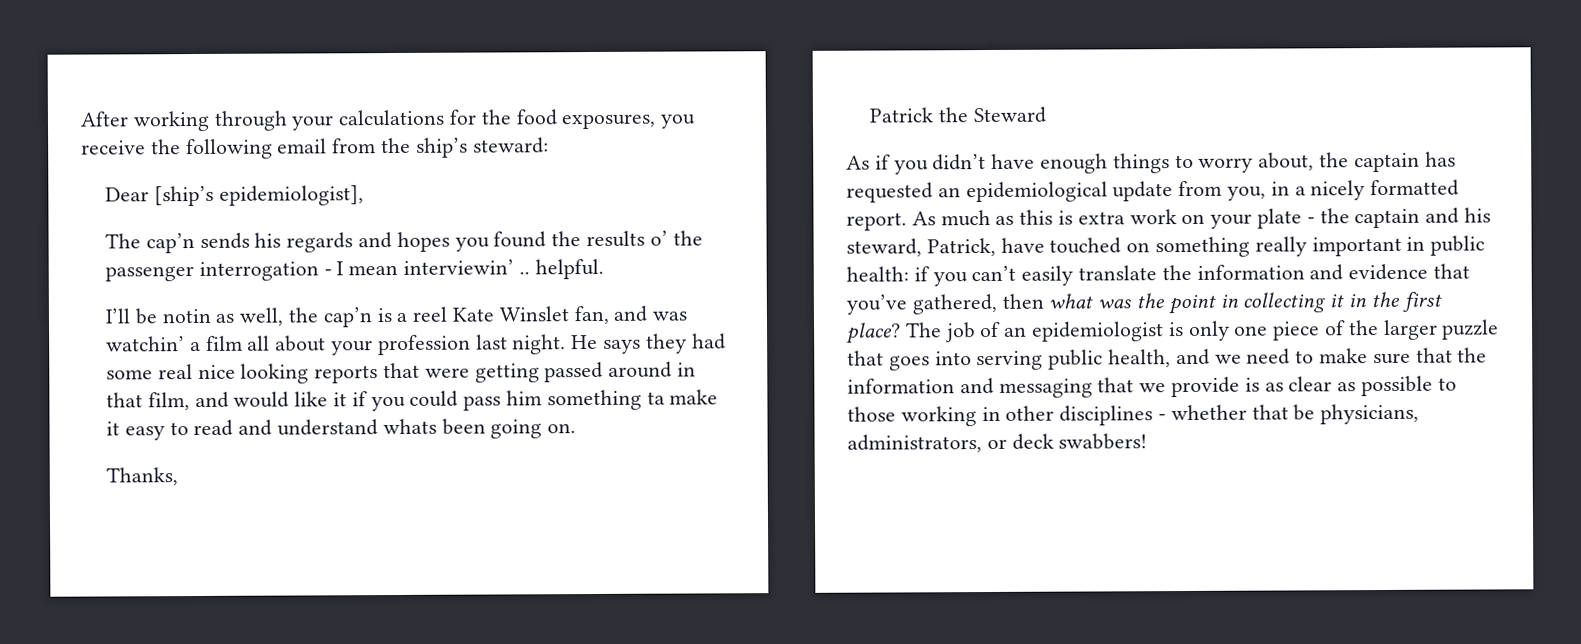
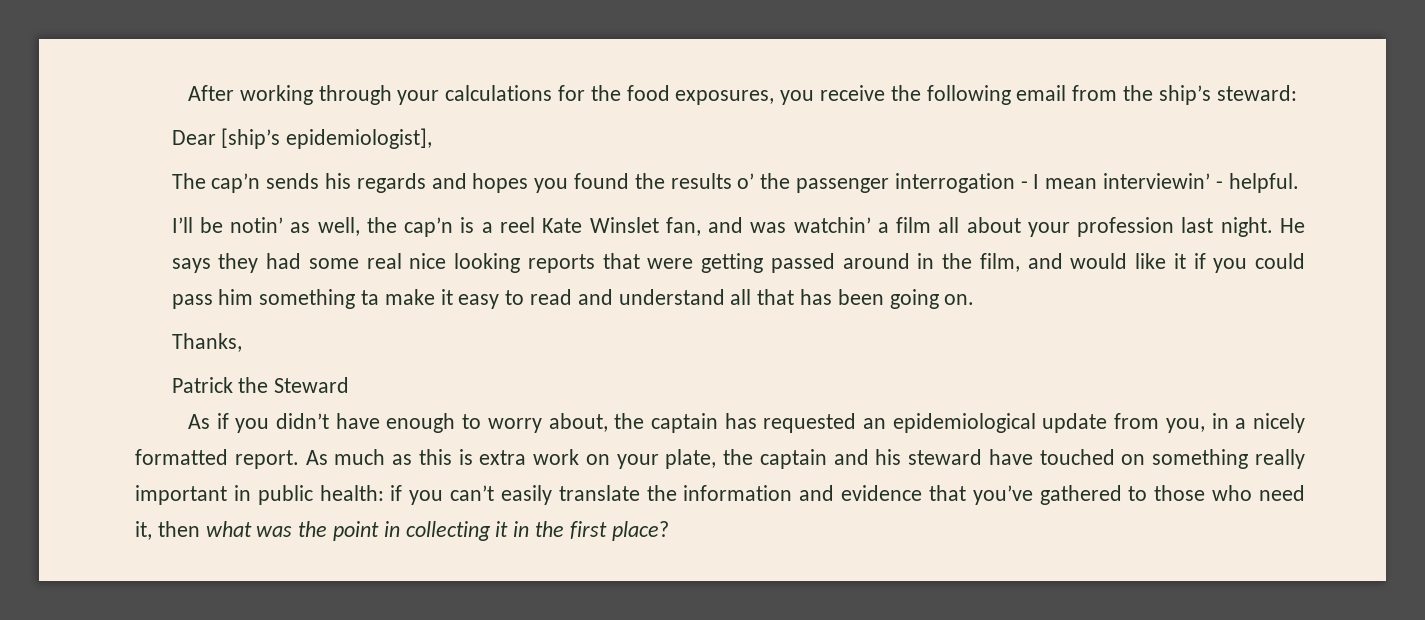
- The cap’n sends his regards and hopes you found the results o’ the passenger interrogation - I mean interviewin’ .. helpful.
+ The cap’n sends his regards and hopes you found the results o’ the passenger interrogation - I mean interviewin’ - helpful.
- I’ll be notin as well, the cap’n is a reel Kate Winslet fan, and was watchin’ a film all about your profession last night.
+ I’ll be notin’ as well, the cap’n is a reel Kate Winslet fan, and was watchin’ a film all about your profession last night.
- He says they had some real nice looking reports that were getting passed around in that film, and would like it if you could pass him something ta make it easy to read and understand whats been going on.
+ He says they had some real nice looking reports that were getting passed around in the film, and would like it if you could pass him something ta make it easy to read and understand all that has been going on.
- As if you didn’t have enough things to worry about, the captain has requested an epidemiological update from you, in a nicely formatted report.
+ As if you didn’t have enough to worry about, the captain has requested an epidemiological update from you, in a nicely formatted report.
- As much as this is extra work on your plate - the captain and his steward, Patrick, have touched on something really important in public health: if you can’t easily translate the information and evidence that you’ve gathered, then what was the point in collecting it in the first place? The job of an epidemiologist is only one piece of the larger puzzle that goes into serving public health, and we need to make sure that the information and messaging that we provide is as clear as possible to those working in other disciplines - whether that be physicians, administrators, or deck swabbers!
+ As much as this is extra work on your plate, the captain and his steward have touched on something really important in public health: if you can’t easily translate the information and evidence that you’ve gathered to those who need it, then what was the point in collecting it in the first place?

